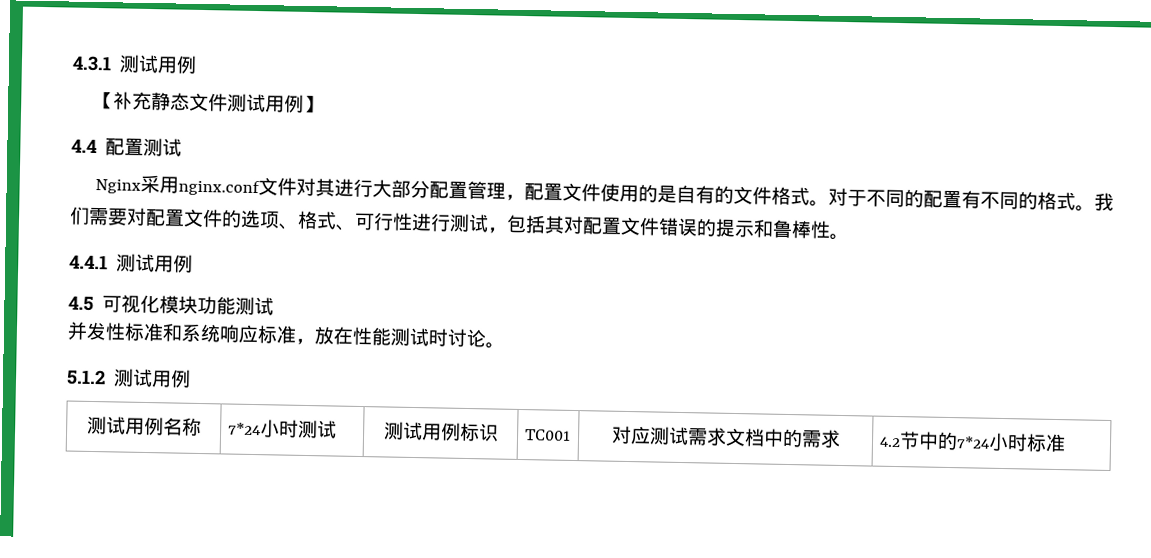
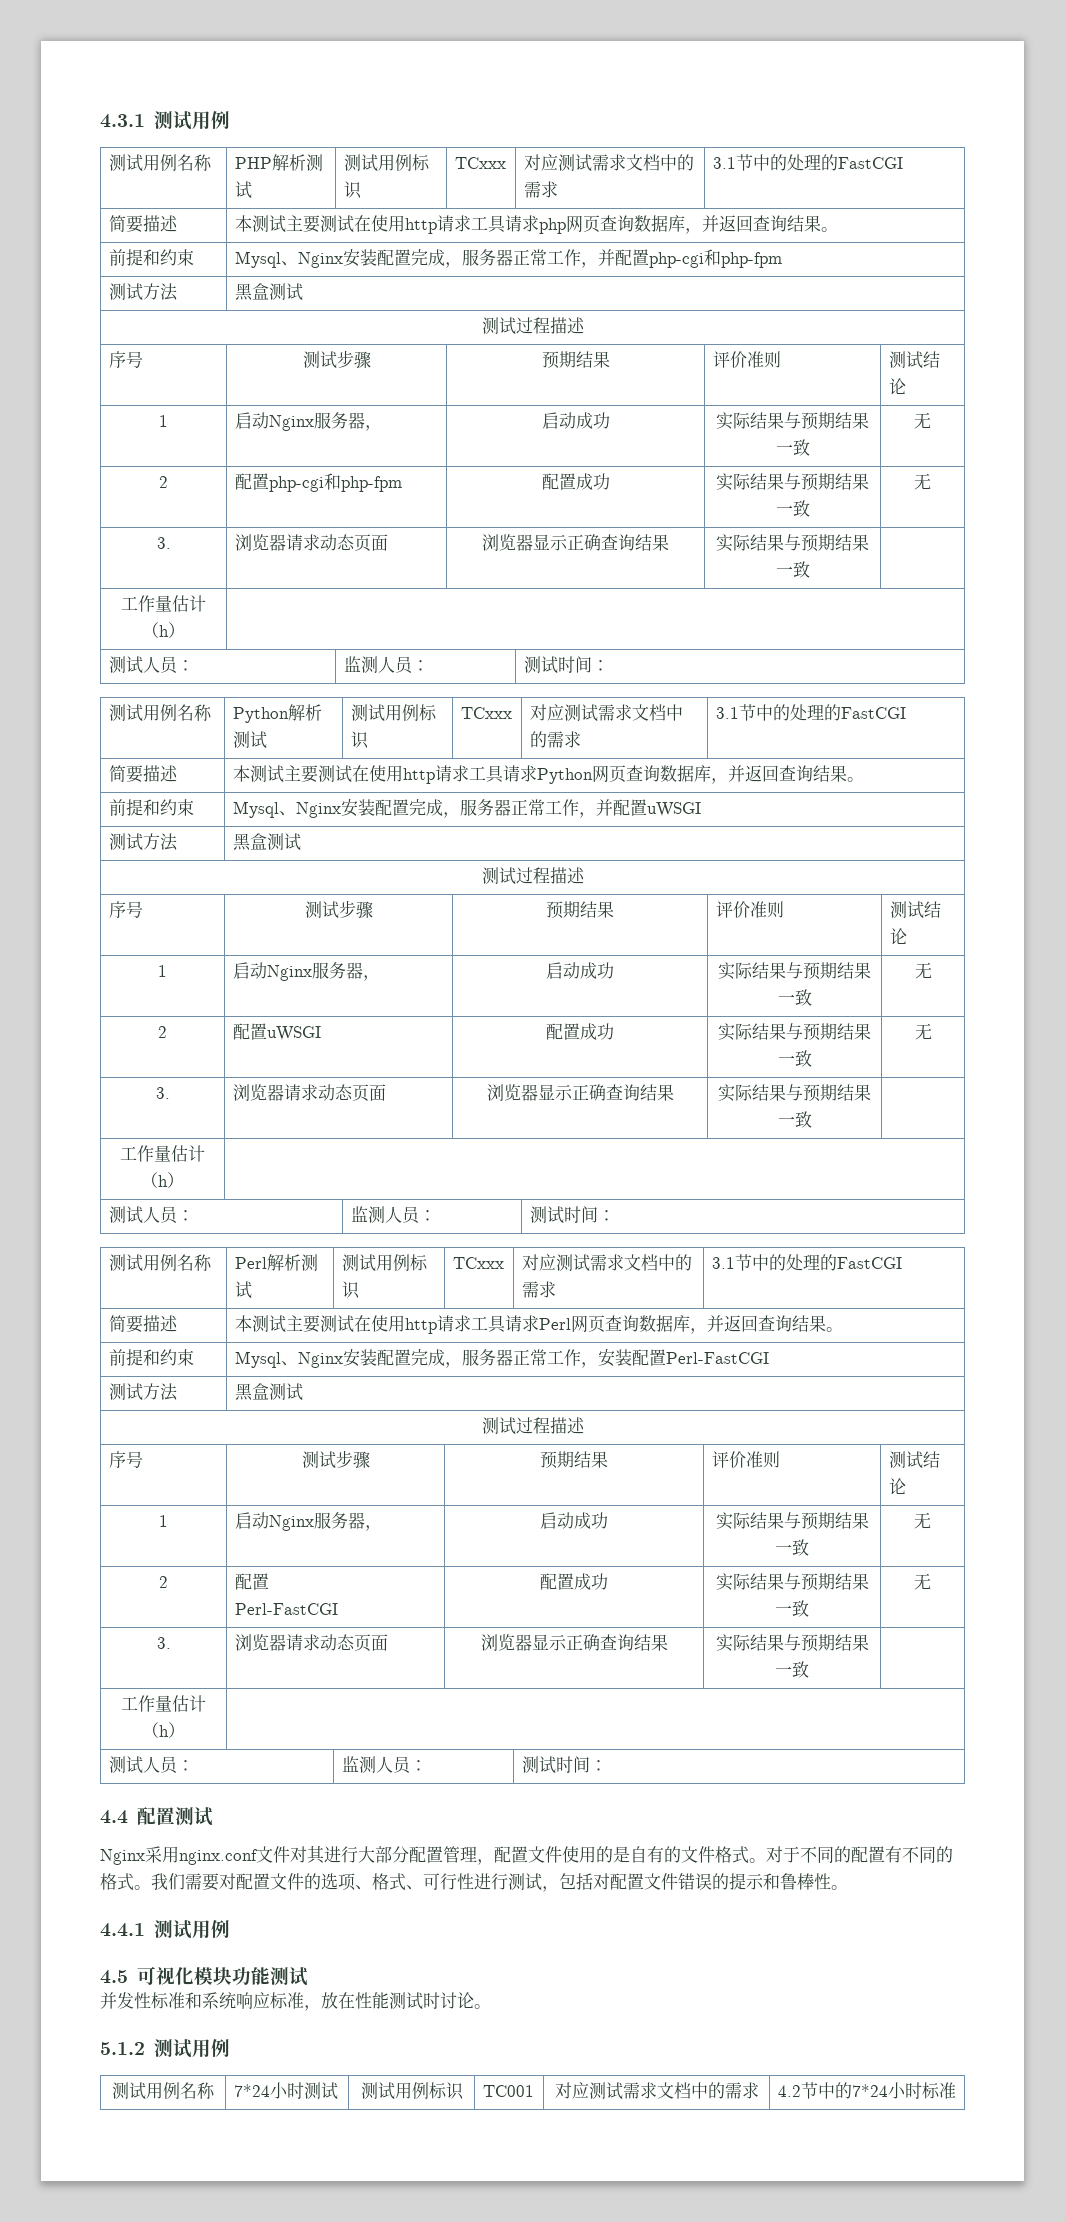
- 【补充静态文件测试用例】
+ 测试用例名称 | PHP解析测试 | 测试用例标识 | TCxxx | 对应测试需求文档中的需求 | 3.1节中的处理的FastCGI
+ 简要描述 | 本测试主要测试在使用http请求工具请求php网页查询数据库，并返回查询结果。
+ 前提和约束 | Mysql、Nginx安装配置完成，服务器正常工作，并配置php-cgi和php-fpm
+ 测试方法 | 黑盒测试
+ 测试过程描述
+ 序号 | 测试步骤 | 预期结果 | 评价准则 | 测试结论
+ 1 | 启动Nginx服务器， | 启动成功 | 实际结果与预期结果一致 | 无
+ 2 | 配置php-cgi和php-fpm | 配置成功 | 实际结果与预期结果一致 | 无
+ 3. | 浏览器请求动态页面 | 浏览器显示正确查询结果 | 实际结果与预期结果一致 |
+ 工作量估计（h） |
+ 测试人员： | 监测人员： | 测试时间：
+ 测试用例名称 | Python解析测试 | 测试用例标识 | TCxxx | 对应测试需求文档中的需求 | 3.1节中的处理的FastCGI
+ 简要描述 | 本测试主要测试在使用http请求工具请求Python网页查询数据库，并返回查询结果。
+ 前提和约束 | Mysql、Nginx安装配置完成，服务器正常工作，并配置uWSGI
+ 测试方法 | 黑盒测试
+ 测试过程描述
+ 序号 | 测试步骤 | 预期结果 | 评价准则 | 测试结论
+ 1 | 启动Nginx服务器， | 启动成功 | 实际结果与预期结果一致 | 无
+ 2 | 配置uWSGI | 配置成功 | 实际结果与预期结果一致 | 无
+ 3. | 浏览器请求动态页面 | 浏览器显示正确查询结果 | 实际结果与预期结果一致 |
+ 工作量估计（h） |
+ 测试人员： | 监测人员： | 测试时间：
+ 测试用例名称 | Perl解析测试 | 测试用例标识 | TCxxx | 对应测试需求文档中的需求 | 3.1节中的处理的FastCGI
+ 简要描述 | 本测试主要测试在使用http请求工具请求Perl网页查询数据库，并返回查询结果。
+ 前提和约束 | Mysql、Nginx安装配置完成，服务器正常工作，安装配置Perl-FastCGI
+ 测试方法 | 黑盒测试
+ 测试过程描述
+ 序号 | 测试步骤 | 预期结果 | 评价准则 | 测试结论
+ 1 | 启动Nginx服务器， | 启动成功 | 实际结果与预期结果一致 | 无
+ 2 | 配置
+ Perl-FastCGI | 配置成功 | 实际结果与预期结果一致 | 无
+ 3. | 浏览器请求动态页面 | 浏览器显示正确查询结果 | 实际结果与预期结果一致 |
+ 工作量估计（h） |
+ 测试人员： | 监测人员： | 测试时间：
- 我们需要对配置文件的选项、格式、可行性进行测试，包括其对配置文件错误的提示和鲁棒性。
+ 我们需要对配置文件的选项、格式、可行性进行测试，包括对配置文件错误的提示和鲁棒性。

